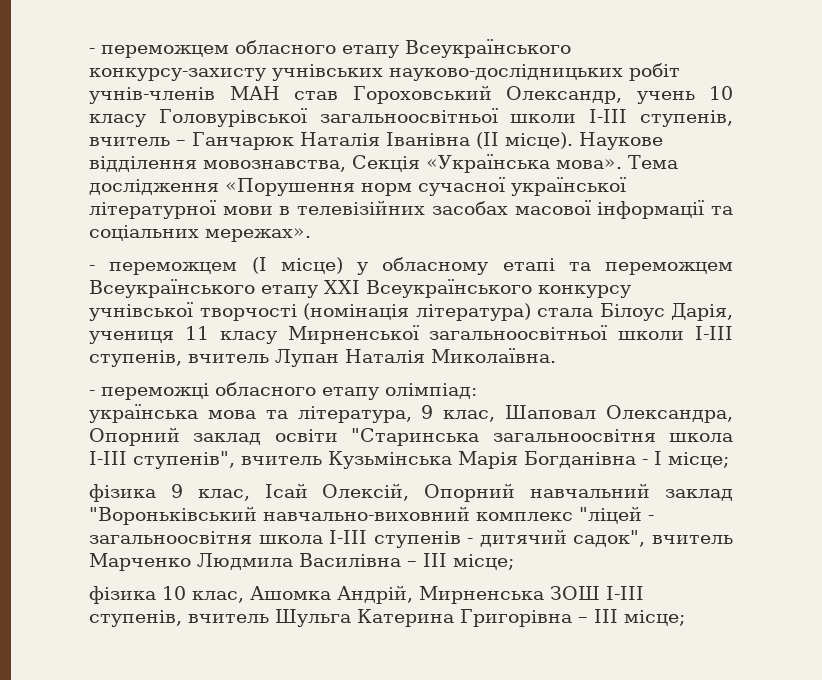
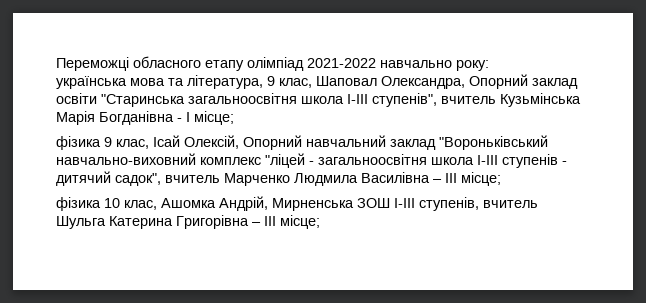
- - переможцем обласного етапу Всеукраїнського конкурсу-захисту учнівських науково-дослідницьких робіт учнів-членів МАН став Гороховський Олександр, учень 10 класу Головурівської загальноосвітньої школи І-ІІІ ступенів, вчитель – Ганчарюк Наталія Іванівна (ІІ місце). Наукове відділення мовознавства, Секція «Українська мова». Тема дослідження «Порушення норм сучасної української літературної мови в телевізійних засобах масової інформації та соціальних мережах».
- - переможцем (І місце) у обласному етапі та переможцем Всеукраїнського етапу ХXІ Всеукраїнського конкурсу учнівської творчості (номінація література) стала Білоус Дарія, учениця 11 класу Мирненської загальноосвітньої школи І-ІІІ ступенів, вчитель Лупан Наталія Миколаївна.
- - переможці обласного етапу олімпіад:
+ Переможці обласного етапу олімпіад 2021-2022 навчально року:

